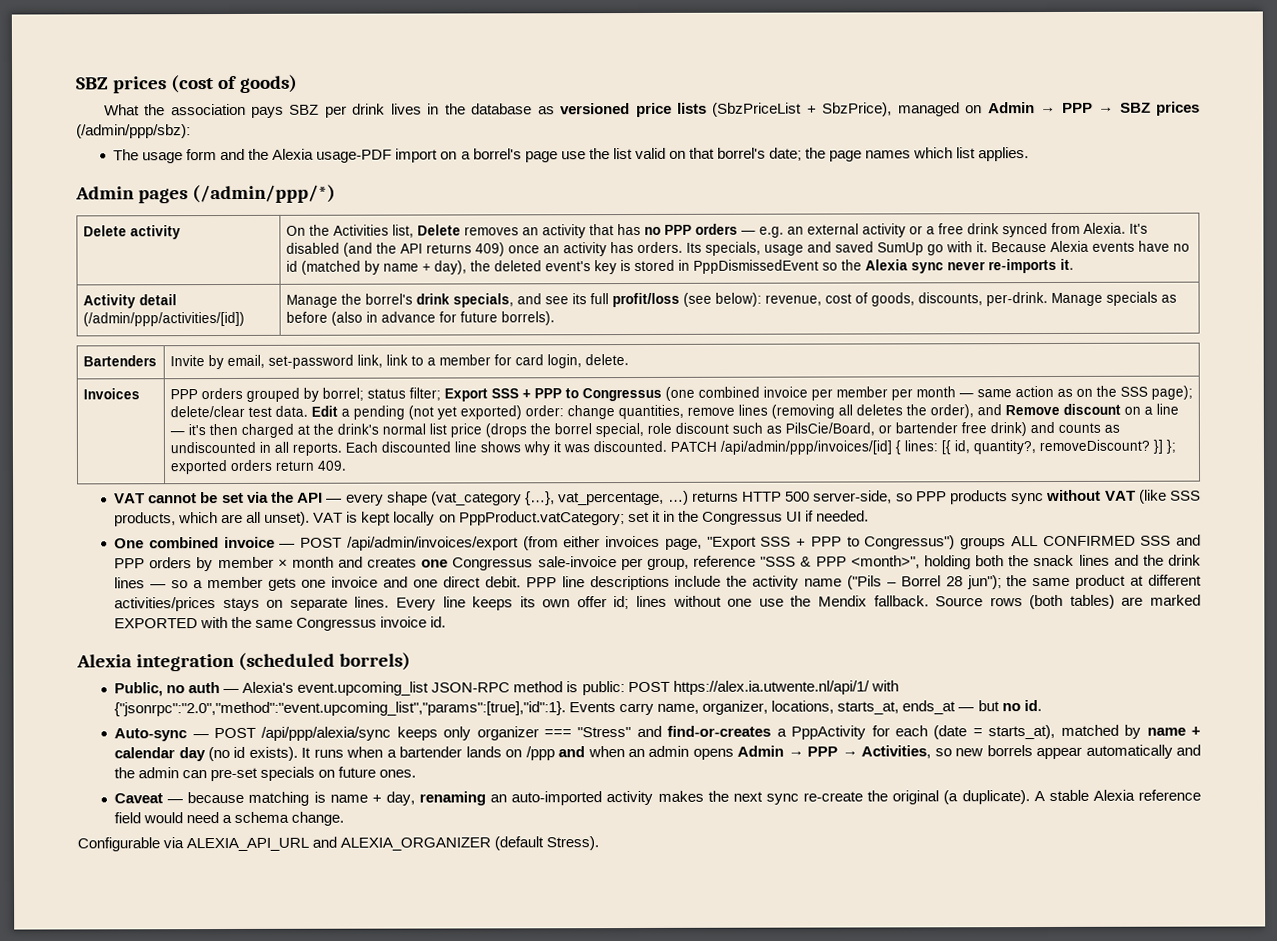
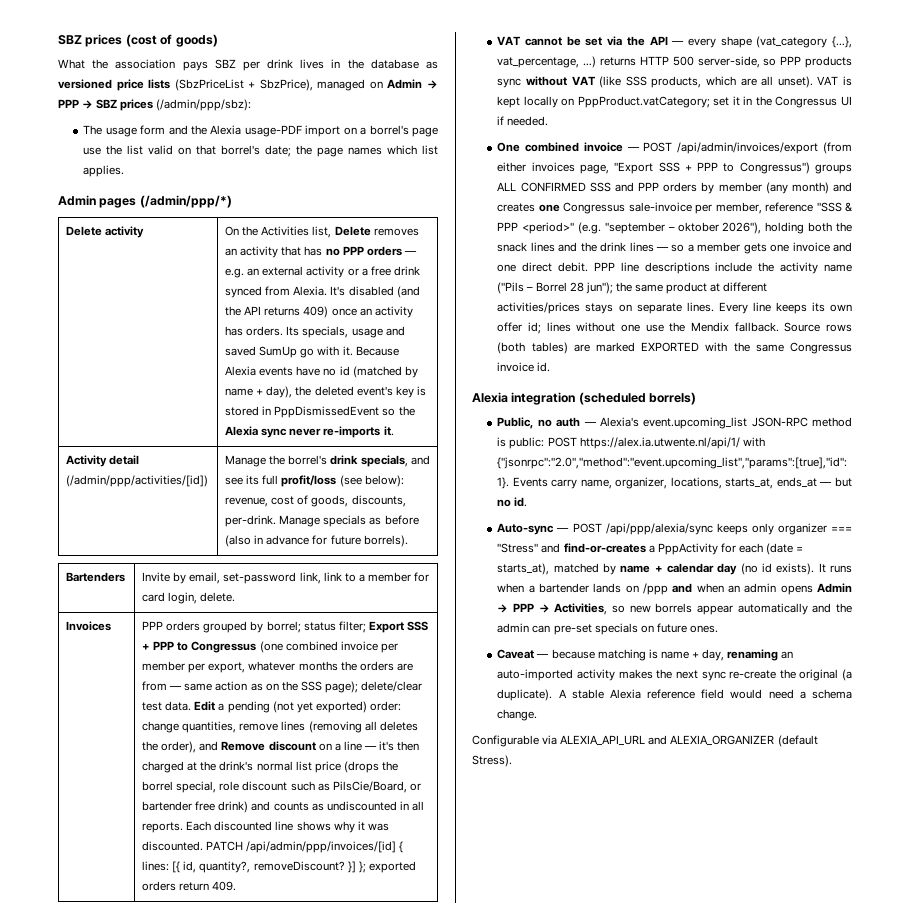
- PPP orders grouped by borrel; status filter; Export SSS + PPP to Congressus (one combined invoice per member per month — same action as on the SSS page); delete/clear test data.
+ PPP orders grouped by borrel; status filter; Export SSS + PPP to Congressus (one combined invoice per member per export, whatever months the orders are from — same action as on the SSS page); delete/clear test data.
- One combined invoice — POST /api/admin/invoices/export (from either invoices page, "Export SSS + PPP to Congressus") groups ALL CONFIRMED SSS and PPP orders by member × month and creates one Congressus sale-invoice per group, reference "SSS & PPP <month>", holding both the snack lines and the drink lines — so a member gets one invoice and one direct debit.
+ One combined invoice — POST /api/admin/invoices/export (from either invoices page, "Export SSS + PPP to Congressus") groups ALL CONFIRMED SSS and PPP orders by member (any month) and creates one Congressus sale-invoice per member, reference "SSS & PPP <period>" (e.g. "september – oktober 2026"), holding both the snack lines and the drink lines — so a member gets one invoice and one direct debit.

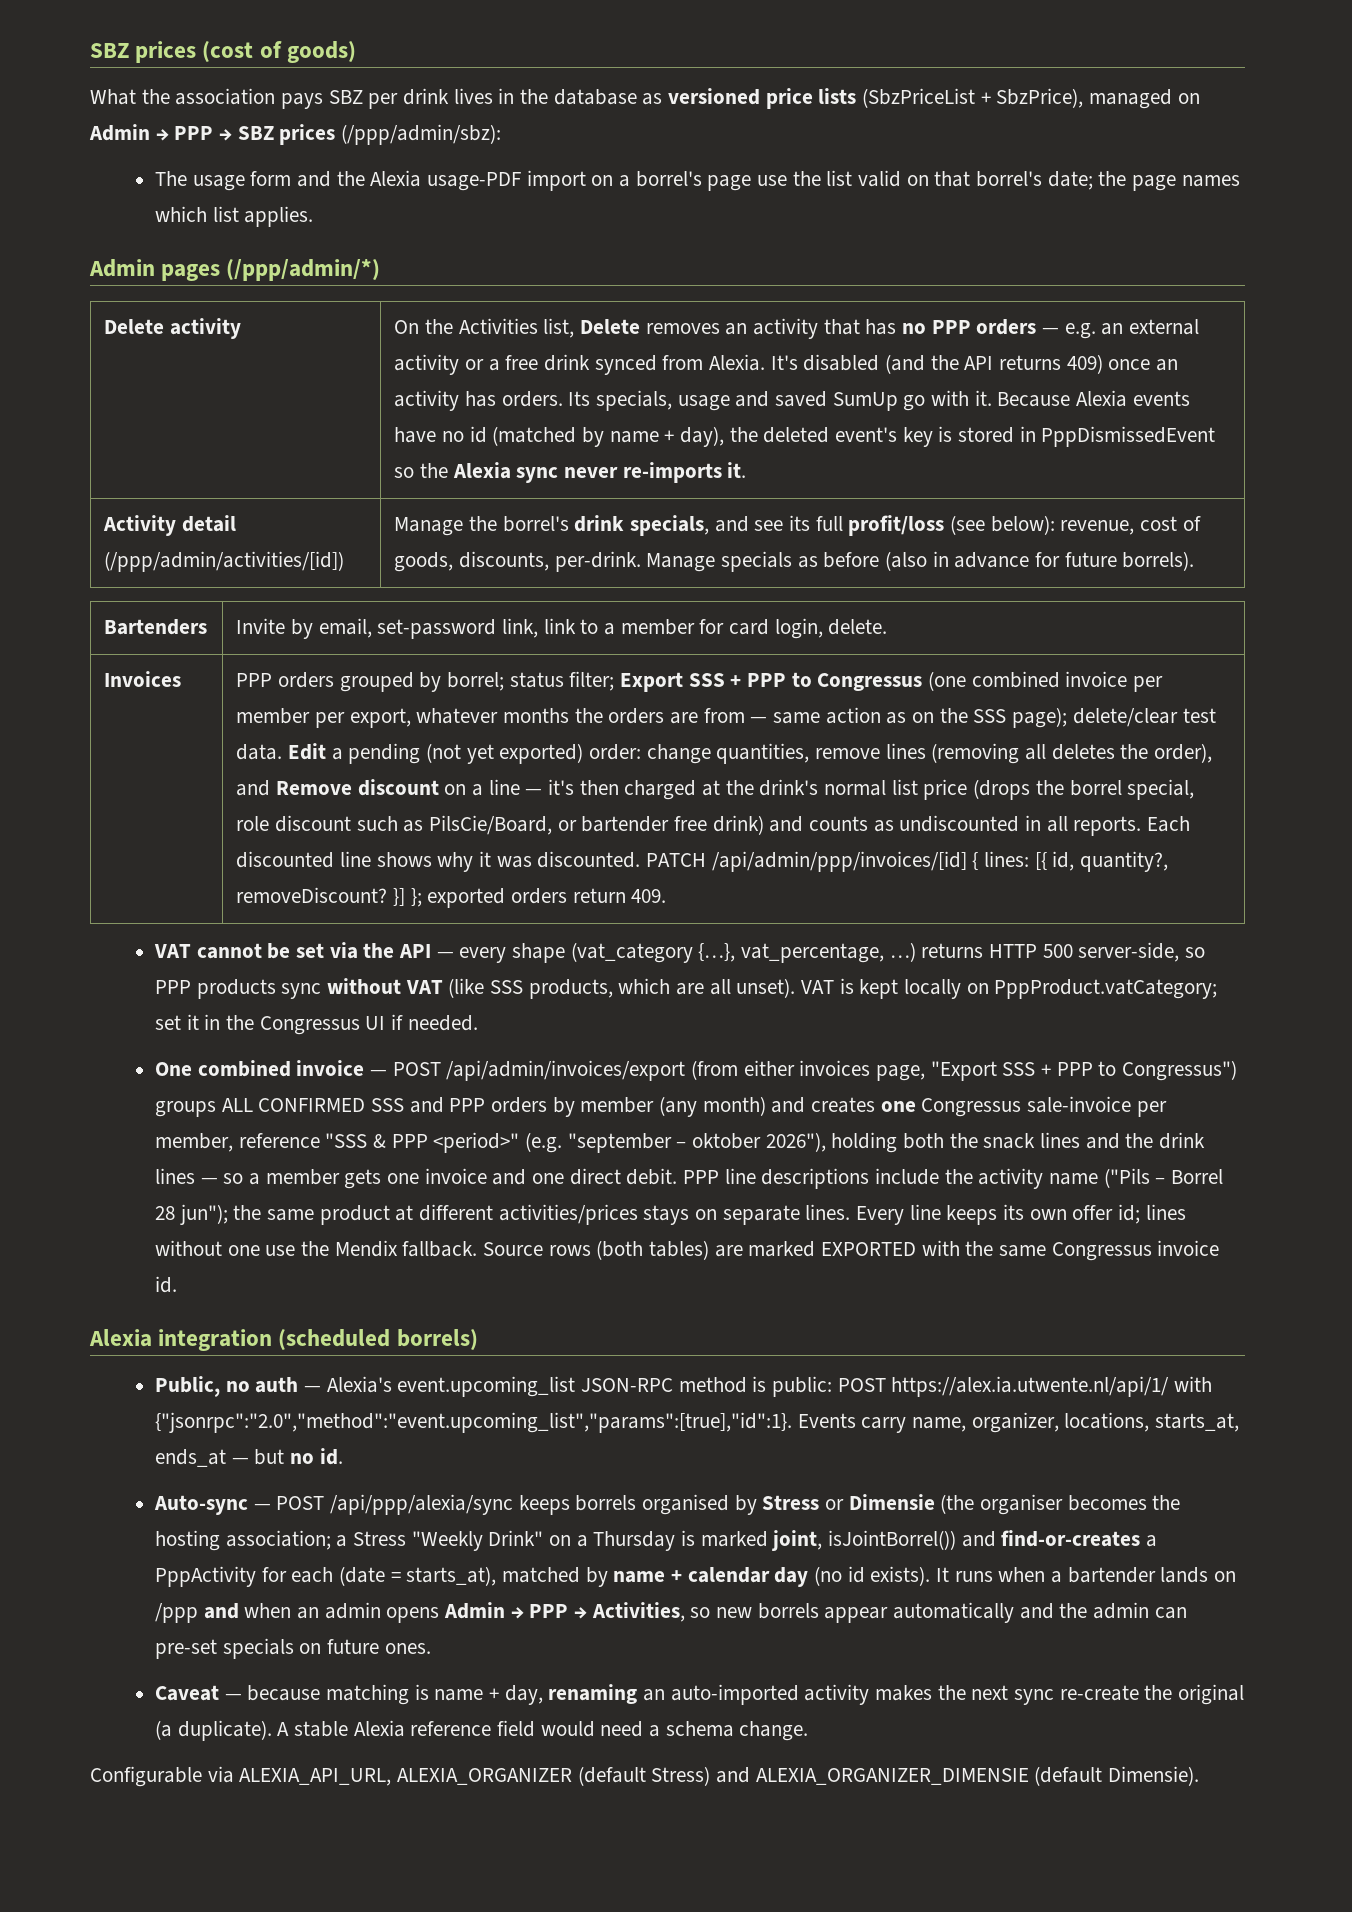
- What the association pays SBZ per drink lives in the database as versioned price lists (SbzPriceList + SbzPrice), managed on Admin → PPP → SBZ prices (/admin/ppp/sbz):
+ What the association pays SBZ per drink lives in the database as versioned price lists (SbzPriceList + SbzPrice), managed on Admin → PPP → SBZ prices (/ppp/admin/sbz):
- Admin pages (/admin/ppp/*)
+ Admin pages (/ppp/admin/*)
- Activity detail (/admin/ppp/activities/[id]) | Manage the borrel's drink specials, and see its full profit/loss (see below): revenue, cost of goods, discounts, per-drink. Manage specials as before (also in advance for future borrels).
+ Activity detail (/ppp/admin/activities/[id]) | Manage the borrel's drink specials, and see its full profit/loss (see below): revenue, cost of goods, discounts, per-drink. Manage specials as before (also in advance for future borrels).
- Auto-sync — POST /api/ppp/alexia/sync keeps only organizer === "Stress" and find-or-creates a PppActivity for each (date = starts_at), matched by name + calendar day (no id exists).
+ Auto-sync — POST /api/ppp/alexia/sync keeps borrels organised by Stress or Dimensie (the organiser becomes the hosting association; a Stress "Weekly Drink" on a Thursday is marked joint, isJointBorrel()) and find-or-creates a PppActivity for each (date = starts_at), matched by name + calendar day (no id exists).
- Configurable via ALEXIA_API_URL and ALEXIA_ORGANIZER (default Stress).
+ Configurable via ALEXIA_API_URL, ALEXIA_ORGANIZER (default Stress) and ALEXIA_ORGANIZER_DIMENSIE (default Dimensie).

